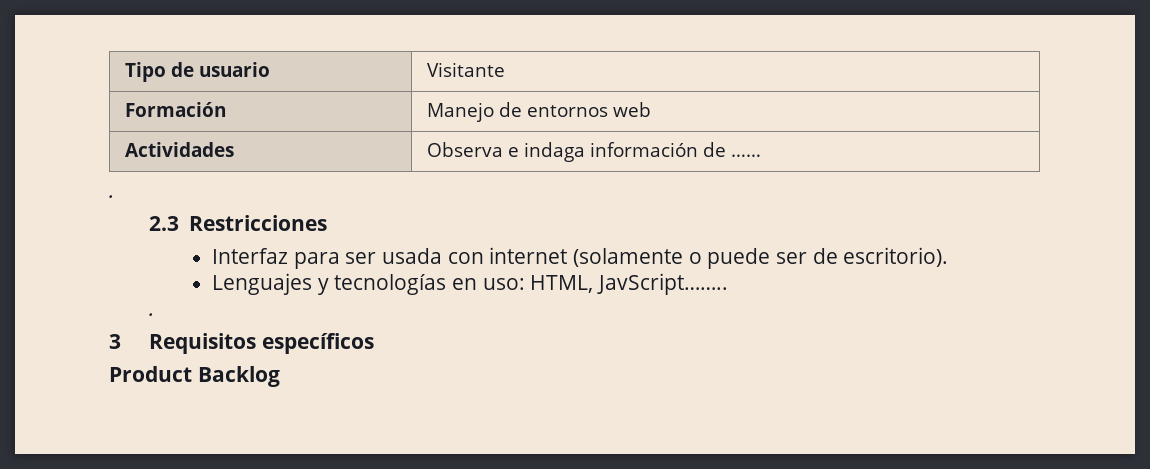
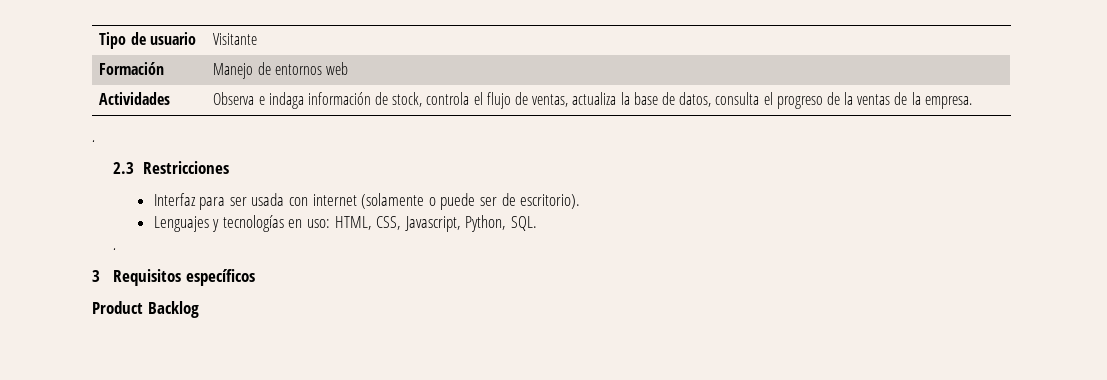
- Actividades | Observa e indaga información de ……
+ Actividades | Observa e indaga información de stock, controla el flujo de ventas, actualiza la base de datos, consulta el progreso de la ventas de la empresa.
- Lenguajes y tecnologías en uso: HTML, JavScript……..
+ Lenguajes y tecnologías en uso: HTML, CSS, Javascript, Python, SQL.

